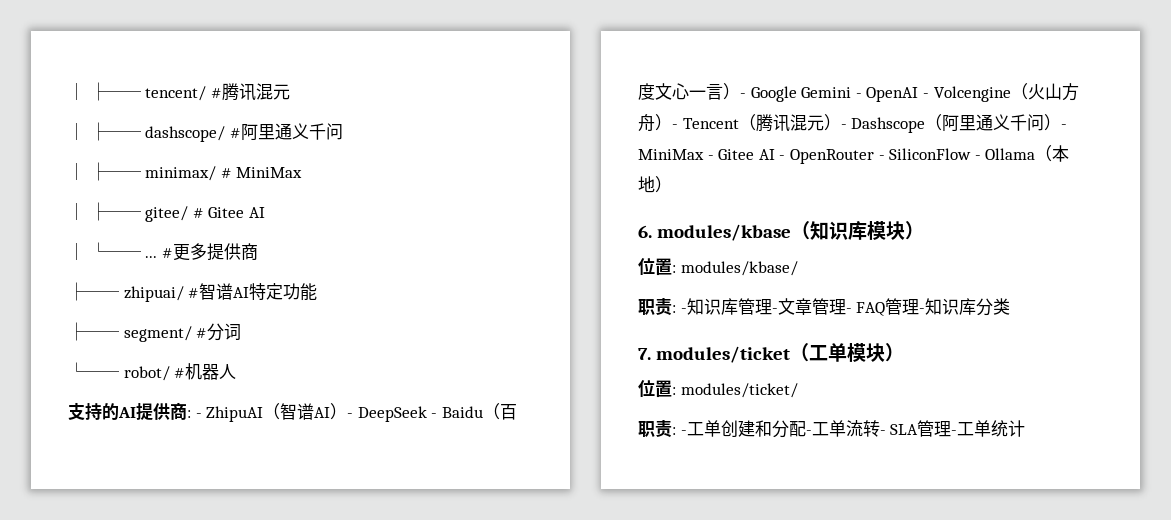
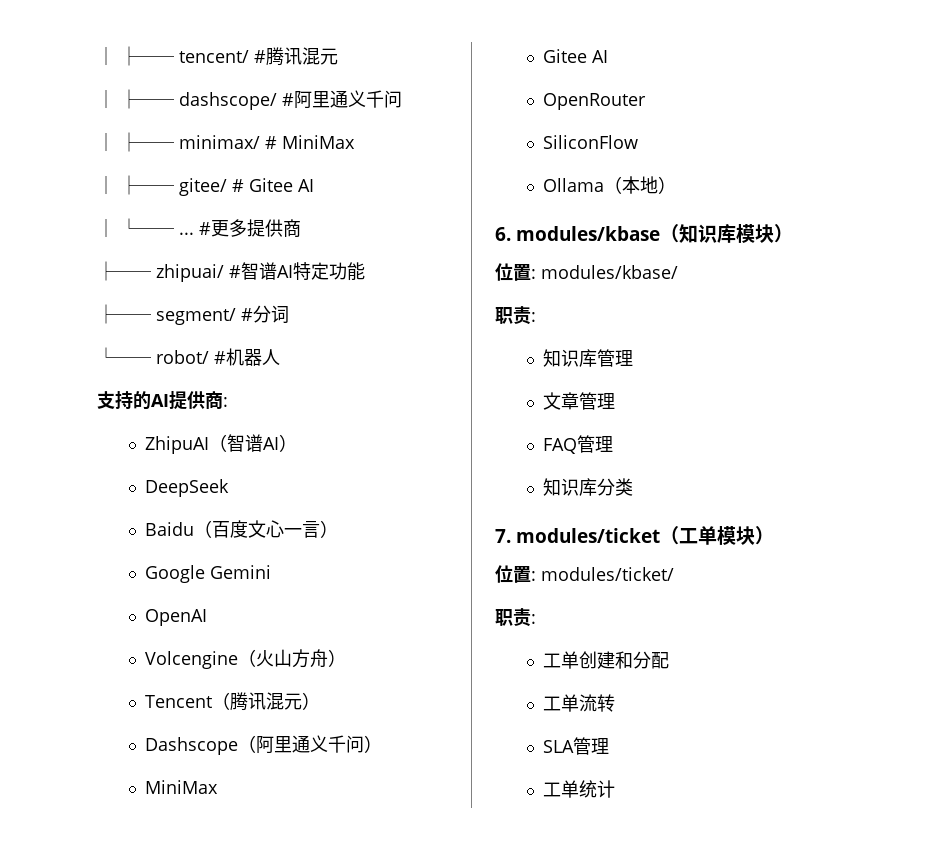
- 支持的AI提供商: - ZhipuAI（智谱AI）- DeepSeek - Baidu（百度文心一言）- Google Gemini - OpenAI - Volcengine（火山方舟）- Tencent（腾讯混元）- Dashscope（阿里通义千问）- MiniMax - Gitee AI - OpenRouter - SiliconFlow - Ollama（本地）
+ 支持的AI提供商:
+ ZhipuAI（智谱AI）
+ DeepSeek
+ Baidu（百度文心一言）
+ Google Gemini
+ OpenAI
+ Volcengine（火山方舟）
+ Tencent（腾讯混元）
+ Dashscope（阿里通义千问）
+ MiniMax
+ Gitee AI
+ OpenRouter
+ SiliconFlow
+ Ollama（本地）
  位置: modules/kbase/
- 职责: -知识库管理-文章管理- FAQ管理-知识库分类
+ 职责:
+ 知识库管理
+ 文章管理
+ FAQ管理
+ 知识库分类
  位置: modules/ticket/
- 职责: -工单创建和分配-工单流转- SLA管理-工单统计
+ 职责:
+ 工单创建和分配
+ 工单流转
+ SLA管理
+ 工单统计

